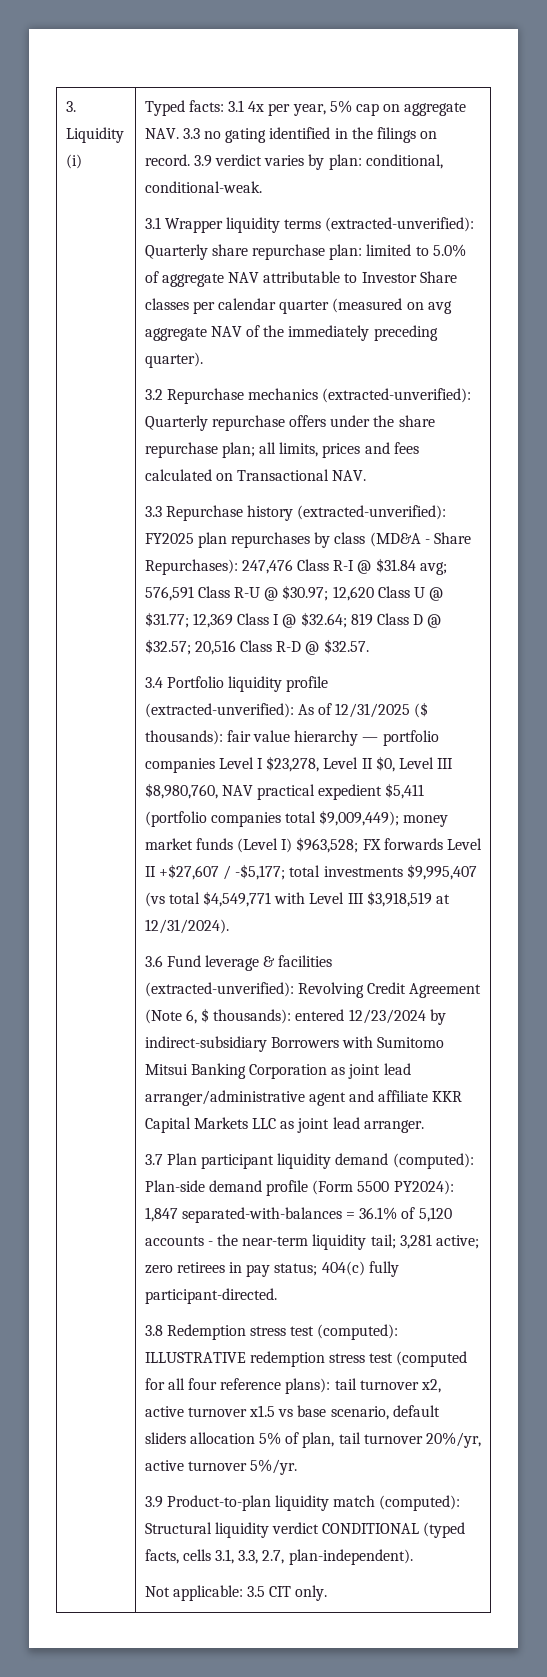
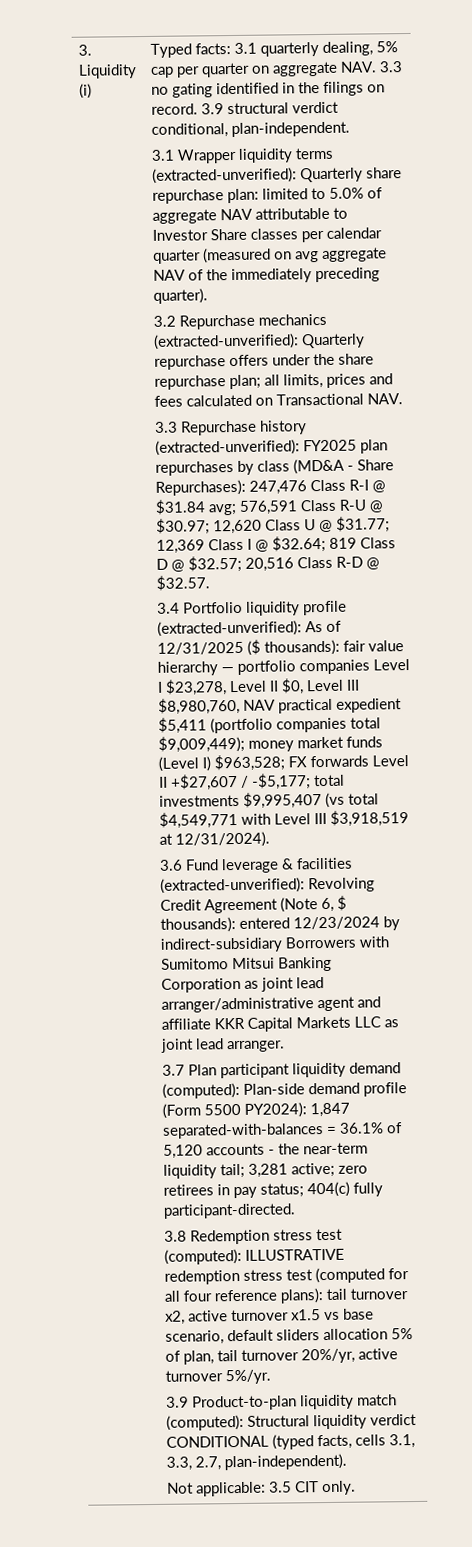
- Typed facts: 3.1 4x per year, 5% cap on aggregate NAV. 3.3 no gating identified in the filings on record.
+ Typed facts: 3.1 quarterly dealing, 5% cap per quarter on aggregate NAV. 3.3 no gating identified in the filings on record.
- 3.9 verdict varies by plan: conditional, conditional-weak.
+ 3.9 structural verdict conditional, plan-independent.

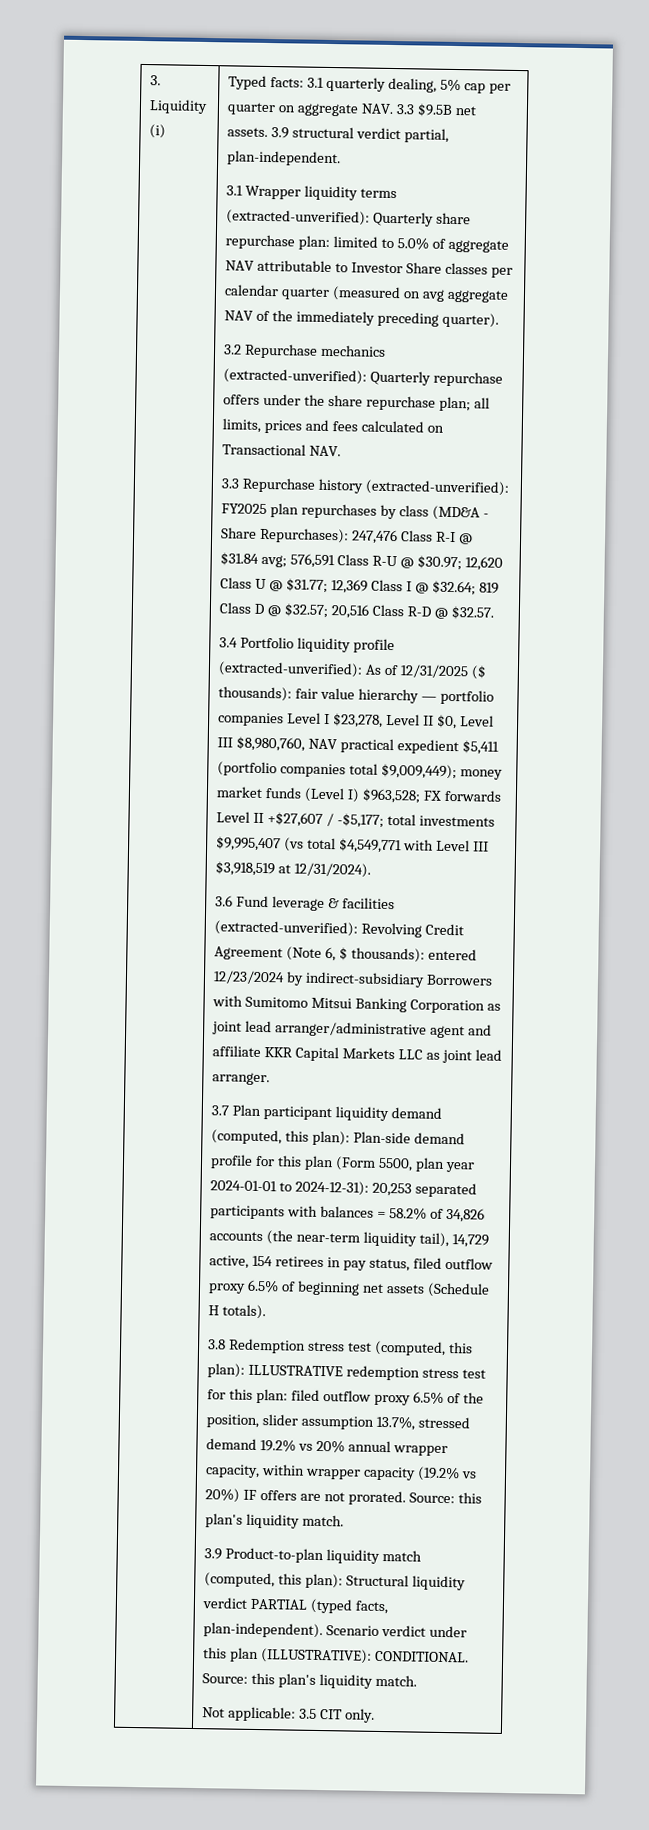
- Typed facts: 3.1 quarterly dealing, 5% cap per quarter on aggregate NAV. 3.3 no gating identified in the filings on record.
+ Typed facts: 3.1 quarterly dealing, 5% cap per quarter on aggregate NAV. 3.3 $9.5B net assets.
- 3.9 structural verdict conditional, plan-independent.
+ 3.9 structural verdict partial, plan-independent.
- 3.7 Plan participant liquidity demand (computed): Plan-side demand profile (Form 5500 PY2024): 1,847 separated-with-balances = 36.1% of 5,120 accounts - the near-term liquidity tail; 3,281 active; zero retirees in pay status; 404(c) fully participant-directed.
+ 3.7 Plan participant liquidity demand (computed, this plan): Plan-side demand profile for this plan (Form 5500, plan year 2024-01-01 to 2024-12-31): 20,253 separated participants with balances = 58.2% of 34,826 accounts (the near-term liquidity tail), 14,729 active, 154 retirees in pay status, filed outflow proxy 6.5% of beginning net assets (Schedule H totals).
- 3.8 Redemption stress test (computed): ILLUSTRATIVE redemption stress test (computed for all four reference plans): tail turnover x2, active turnover x1.5 vs base scenario, default sliders allocation 5% of plan, tail turnover 20%/yr, active turnover 5%/yr.
+ 3.8 Redemption stress test (computed, this plan): ILLUSTRATIVE redemption stress test for this plan: filed outflow proxy 6.5% of the position, slider assumption 13.7%, stressed demand 19.2% vs 20% annual wrapper capacity, within wrapper capacity (19.2% vs 20%) IF offers are not prorated. Source: this plan's liquidity match.
- 3.9 Product-to-plan liquidity match (computed): Structural liquidity verdict CONDITIONAL (typed facts, cells 3.1, 3.3, 2.7, plan-independent).
+ 3.9 Product-to-plan liquidity match (computed, this plan): Structural liquidity verdict PARTIAL (typed facts, plan-independent). Scenario verdict under this plan (ILLUSTRATIVE): CONDITIONAL. Source: this plan's liquidity match.

